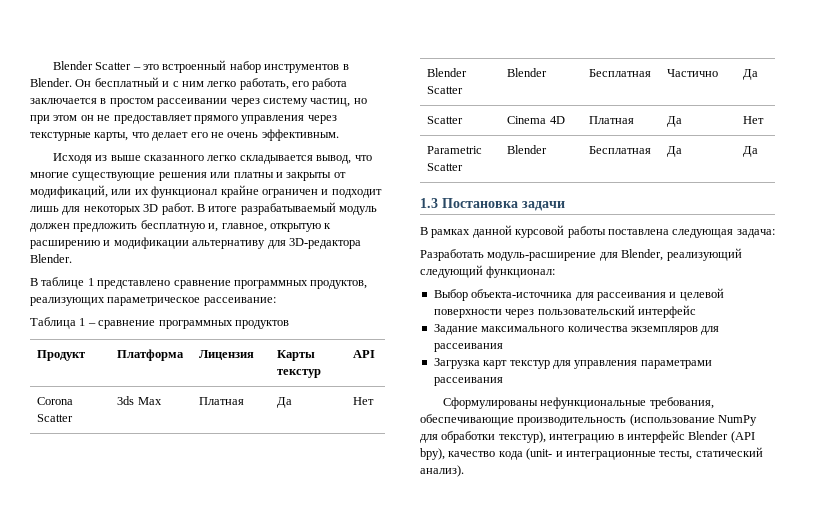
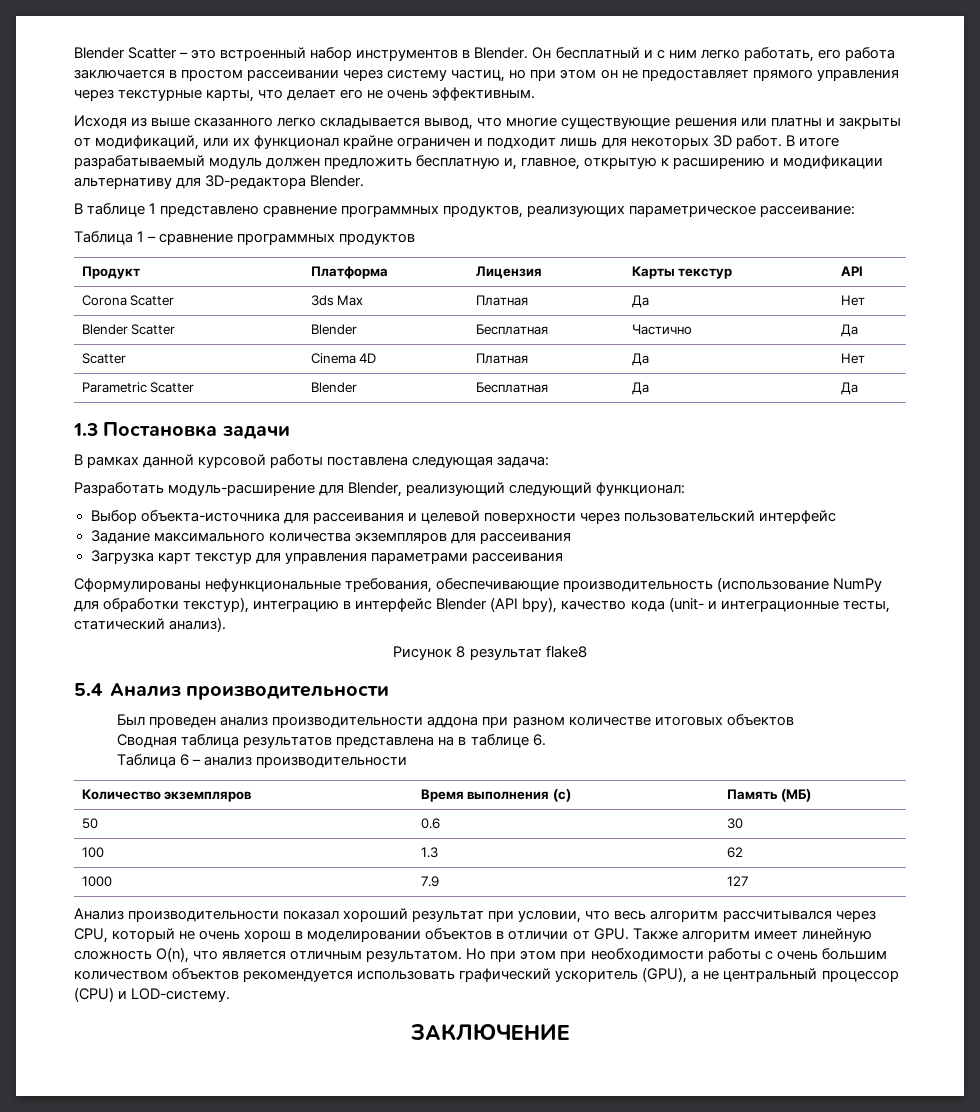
+ Рисунок 8 результат flake8
+ 5.4 Анализ производительности
+ Был проведен анализ производительности аддона при разном количестве итоговых объектов
+ Сводная таблица результатов представлена на в таблице 6.
+ Таблица 6 – анализ производительности
+ Количество экземпляров | Время выполнения (с) | Память (МБ)
+ 50 | 0.6 | 30
+ 100 | 1.3 | 62
+ 1000 | 7.9 | 127
+ Анализ производительности показал хороший результат при условии, что весь алгоритм рассчитывался через CPU, который не очень хорош в моделировании объектов в отличии от GPU. Также алгоритм имеет линейную сложность O(n), что является отличным результатом. Но при этом при необходимости работы с очень большим количеством объектов рекомендуется использовать графический ускоритель (GPU), а не центральный процессор (CPU) и LOD-систему.
+ ЗАКЛЮЧЕНИЕ

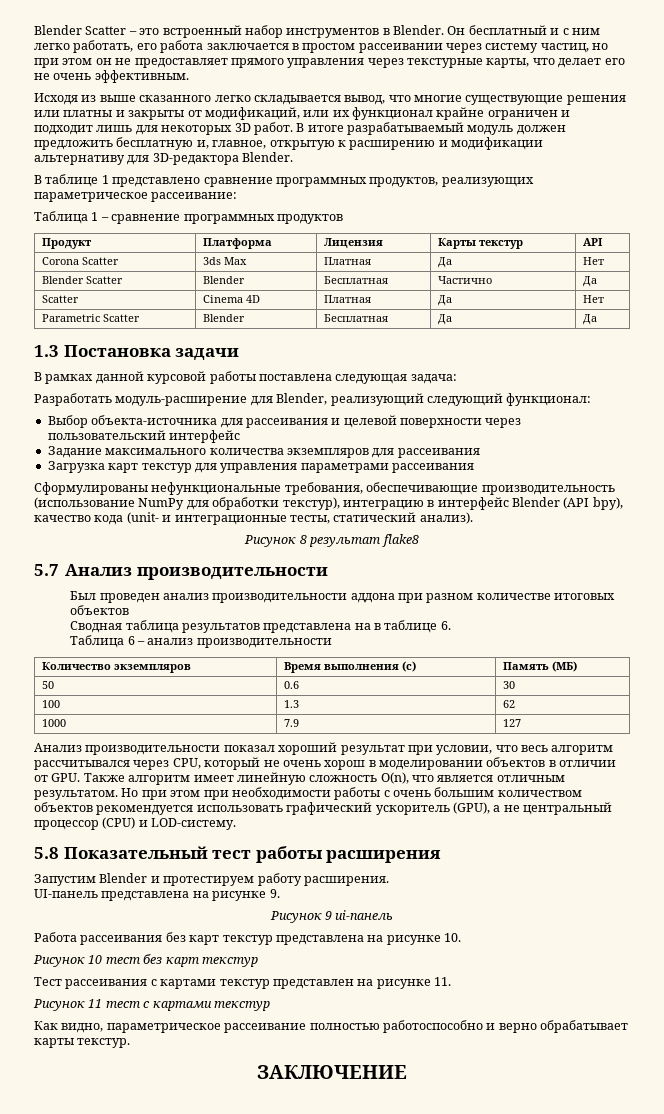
- 5.4 Анализ производительности
+ 5.7 Анализ производительности
+ 5.8 Показательный тест работы расширения
+ Запустим Blender и протестируем работу расширения.
+ UI-панель представлена на рисунке 9.
+ Рисунок 9 ui-панель
+ Работа рассеивания без карт текстур представлена на рисунке 10.
+ Рисунок 10 тест без карт текстур
+ Тест рассеивания с картами текстур представлен на рисунке 11.
+ Рисунок 11 тест с картами текстур
+ Как видно, параметрическое рассеивание полностью работоспособно и верно обрабатывает карты текстур.

